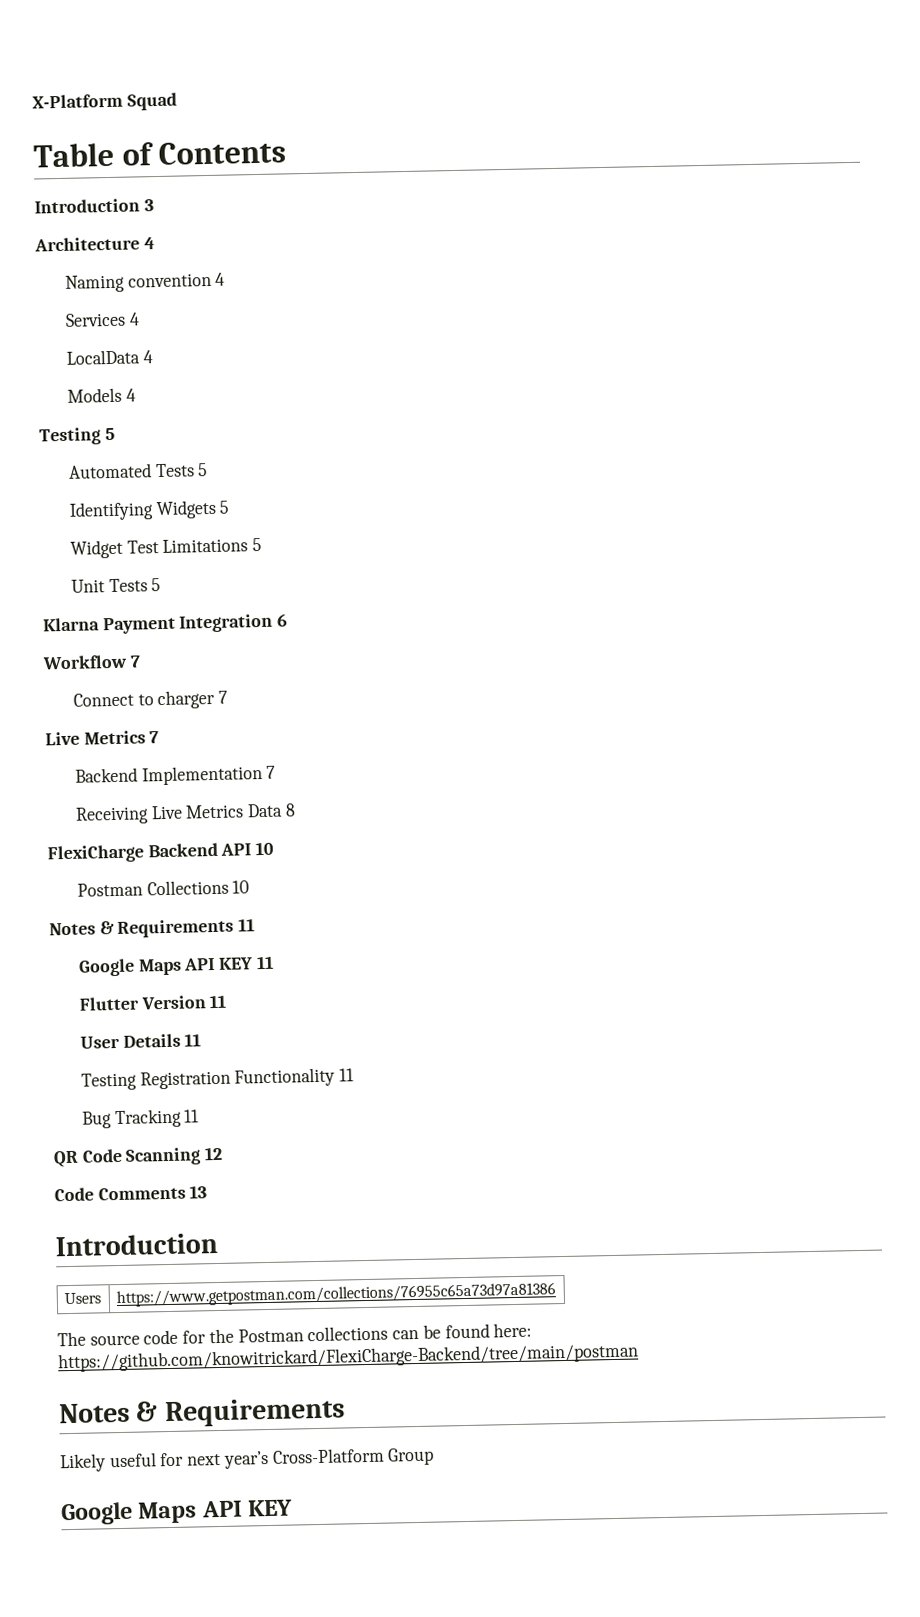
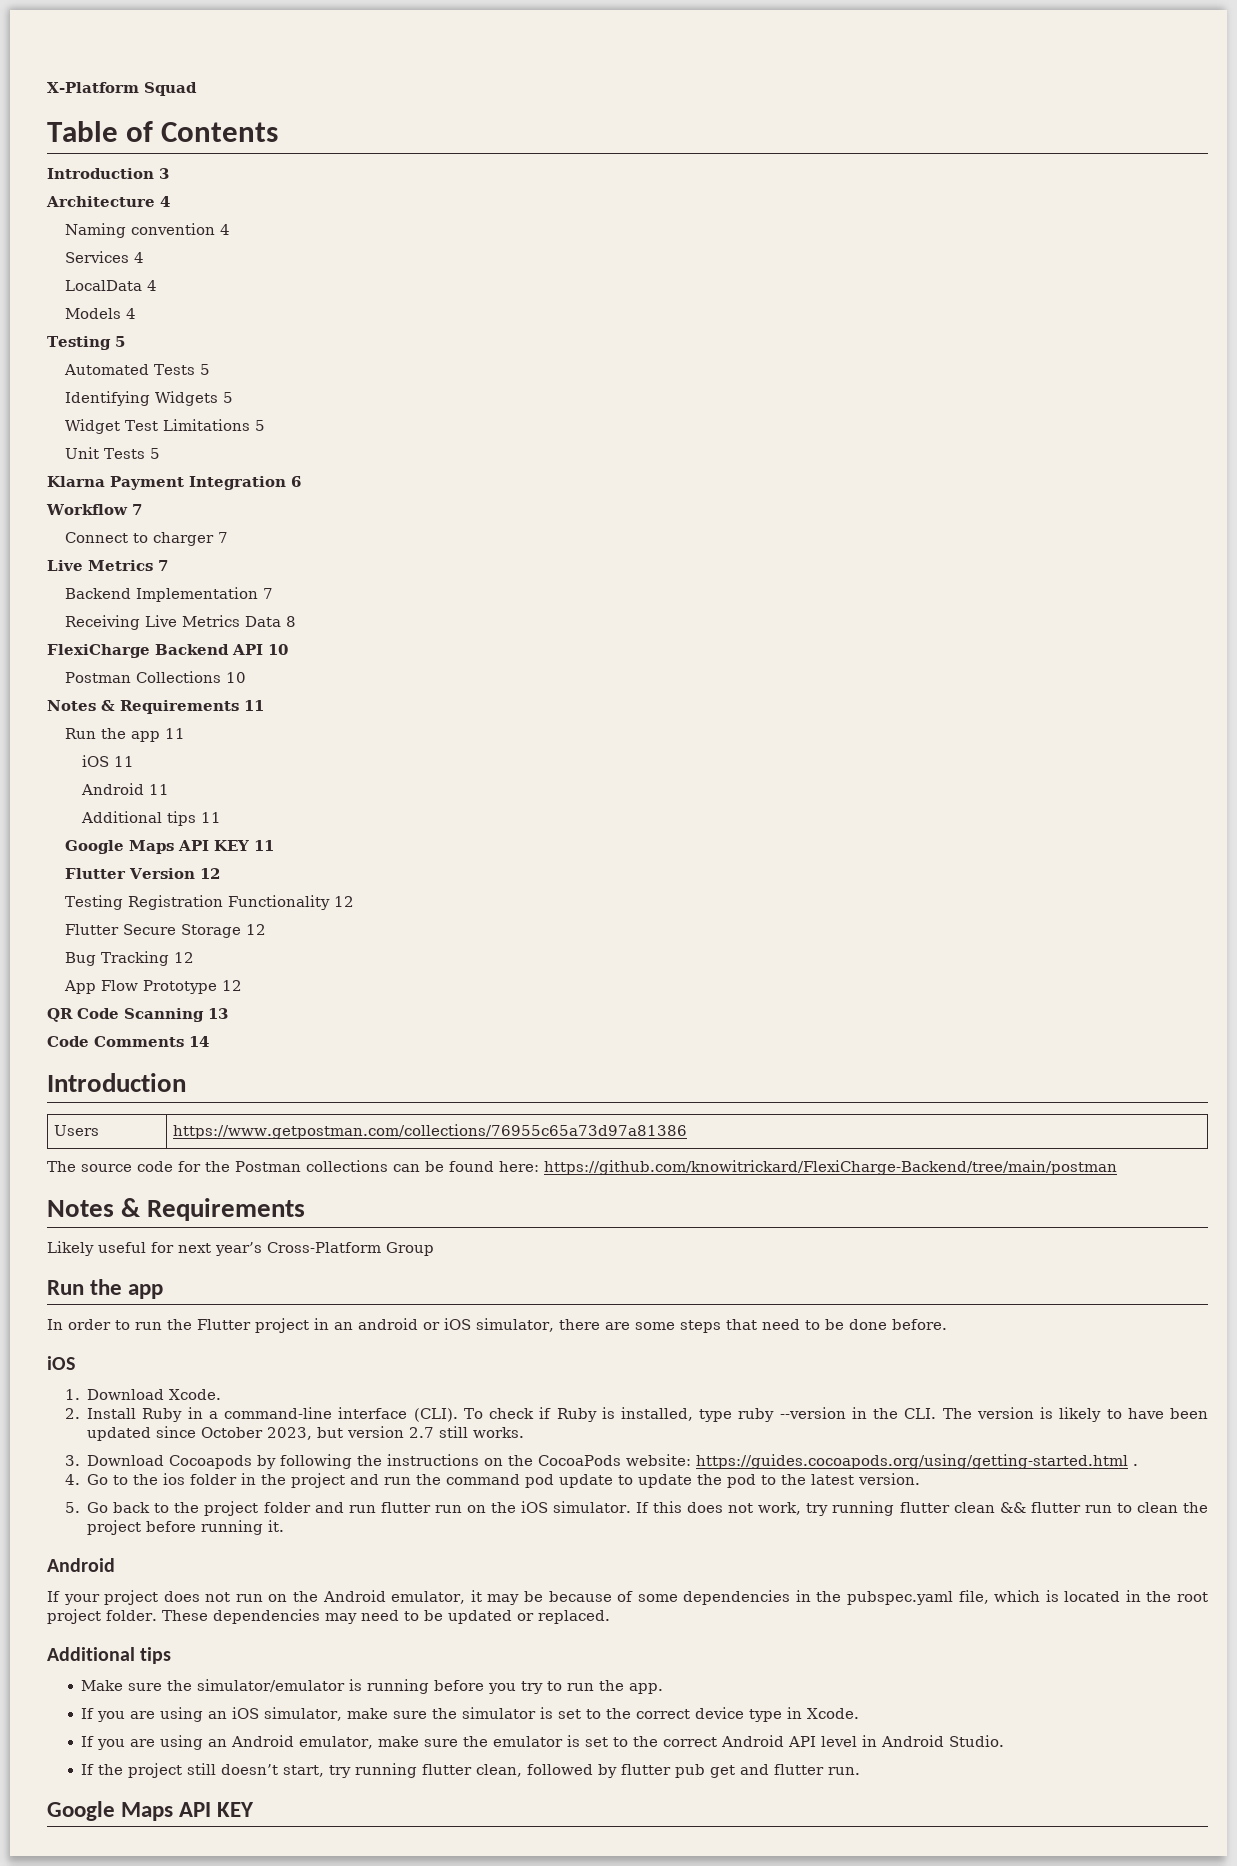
+ Run the app 11
+ iOS 11
+ Android 11
+ Additional tips 11
- Flutter Version 11
- User Details 11
+ Flutter Version 12
- Testing Registration Functionality 11
- Bug Tracking 11
+ Testing Registration Functionality 12
+ Flutter Secure Storage 12
+ Bug Tracking 12
+ App Flow Prototype 12
- QR Code Scanning 12
+ QR Code Scanning 13
- Code Comments 13
+ Code Comments 14
  Likely useful for next year’s Cross-Platform Group
+ Run the app
+ In order to run the Flutter project in an android or iOS simulator, there are some steps that need to be done before.
+ iOS
+ 1. Download Xcode.
+ 2. Install Ruby in a command-line interface (CLI). To check if Ruby is installed, type ruby --version in the CLI. The version is likely to have been updated since October 2023, but version 2.7 still works.
+ 3. Download Cocoapods by following the instructions on the CocoaPods website: https://guides.cocoapods.org/using/getting-started.html .
+ 4. Go to the ios folder in the project and run the command pod update to update the pod to the latest version.
+ 5. Go back to the project folder and run flutter run on the iOS simulator. If this does not work, try running flutter clean && flutter run to clean the project before running it.
+ Android
+ If your project does not run on the Android emulator, it may be because of some dependencies in the pubspec.yaml file, which is located in the root project folder. These dependencies may need to be updated or replaced.
+ Additional tips
+ Make sure the simulator/emulator is running before you try to run the app.
+ If you are using an iOS simulator, make sure the simulator is set to the correct device type in Xcode.
+ If you are using an Android emulator, make sure the emulator is set to the correct Android API level in Android Studio.
+ If the project still doesn’t start, try running flutter clean, followed by flutter pub get and flutter run.

